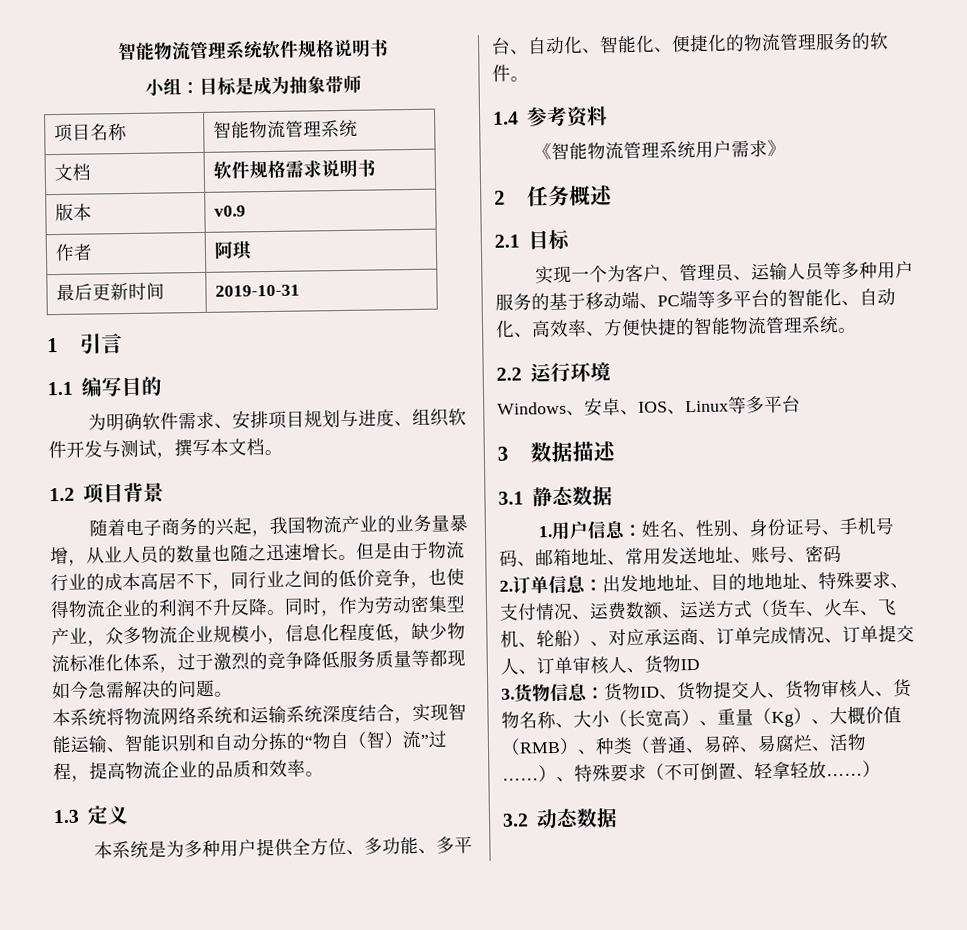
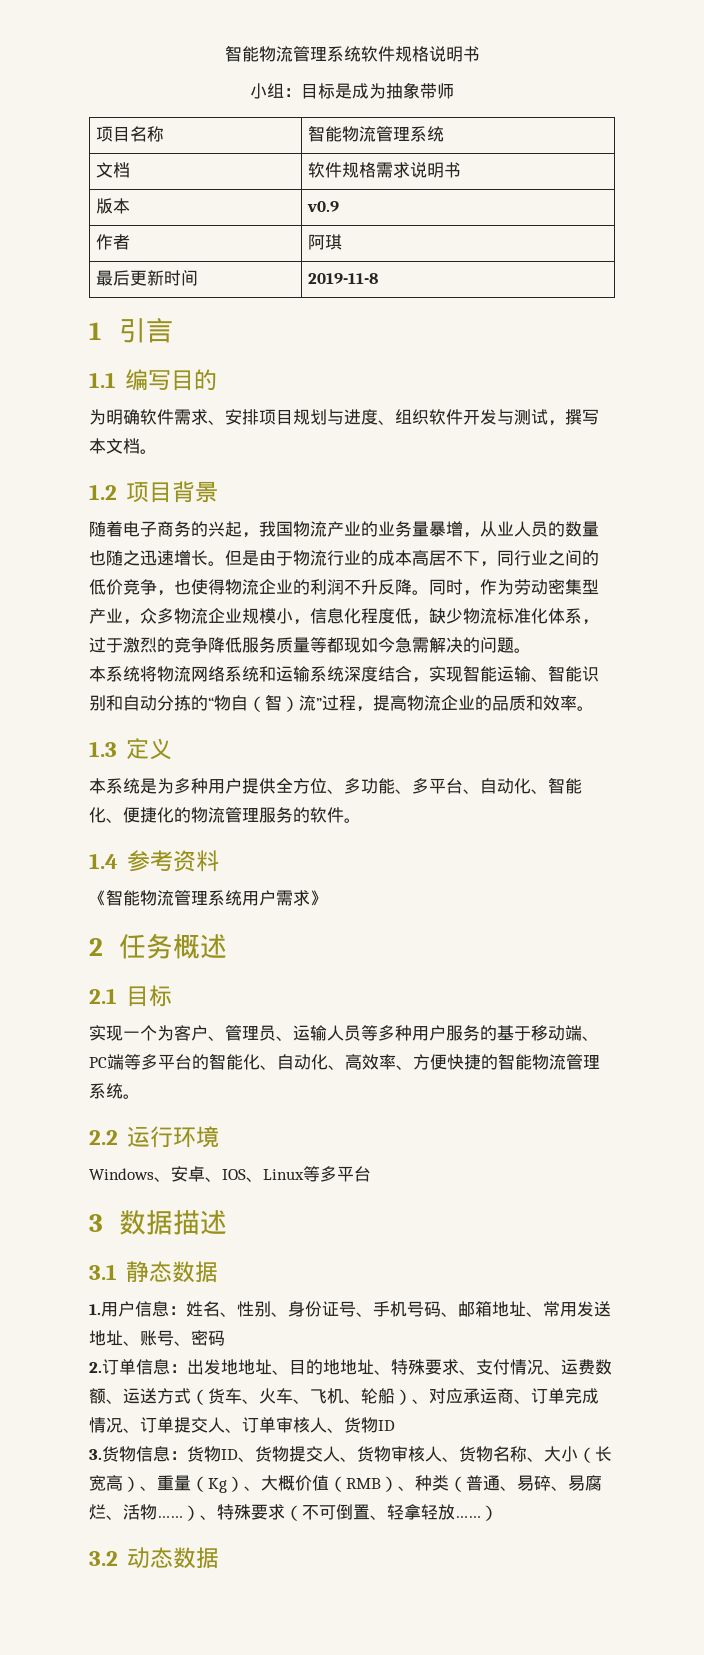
- 最后更新时间 | 2019-10-31
+ 最后更新时间 | 2019-11-8

